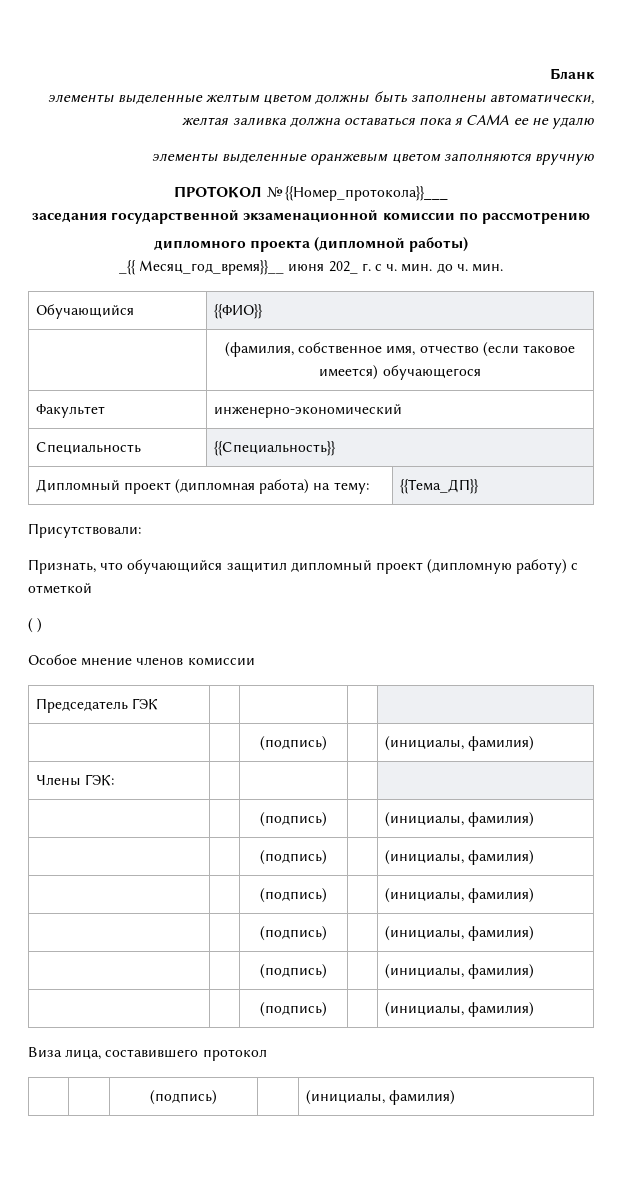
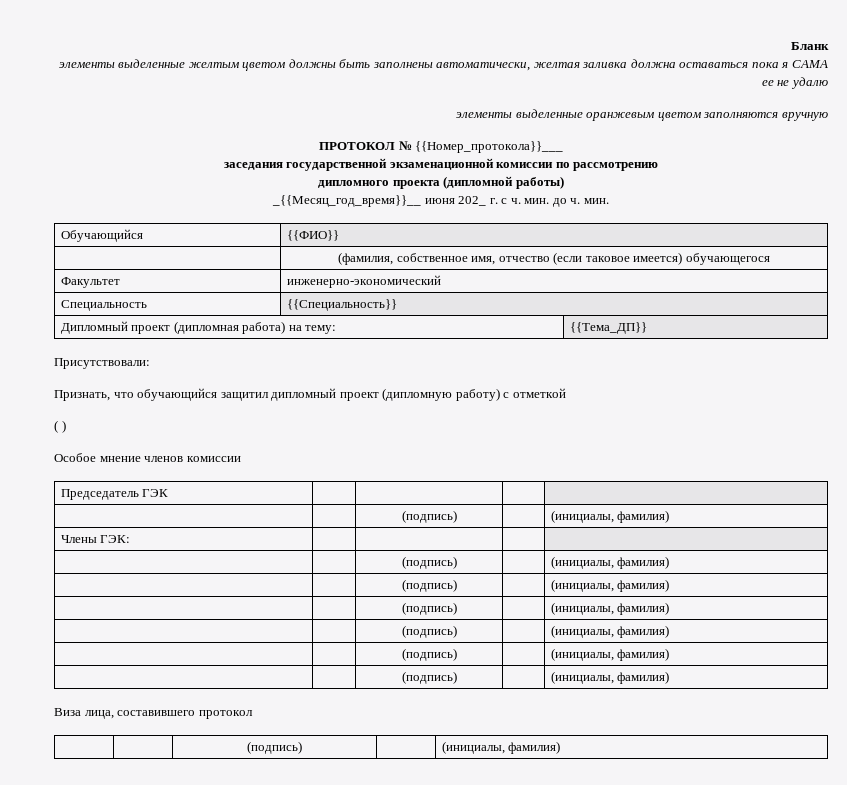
- _{{ Месяц_год_время}}__ июня 202_ г. с ч. мин. до ч. мин.
+ _{{Месяц_год_время}}__ июня 202_ г. с ч. мин. до ч. мин.

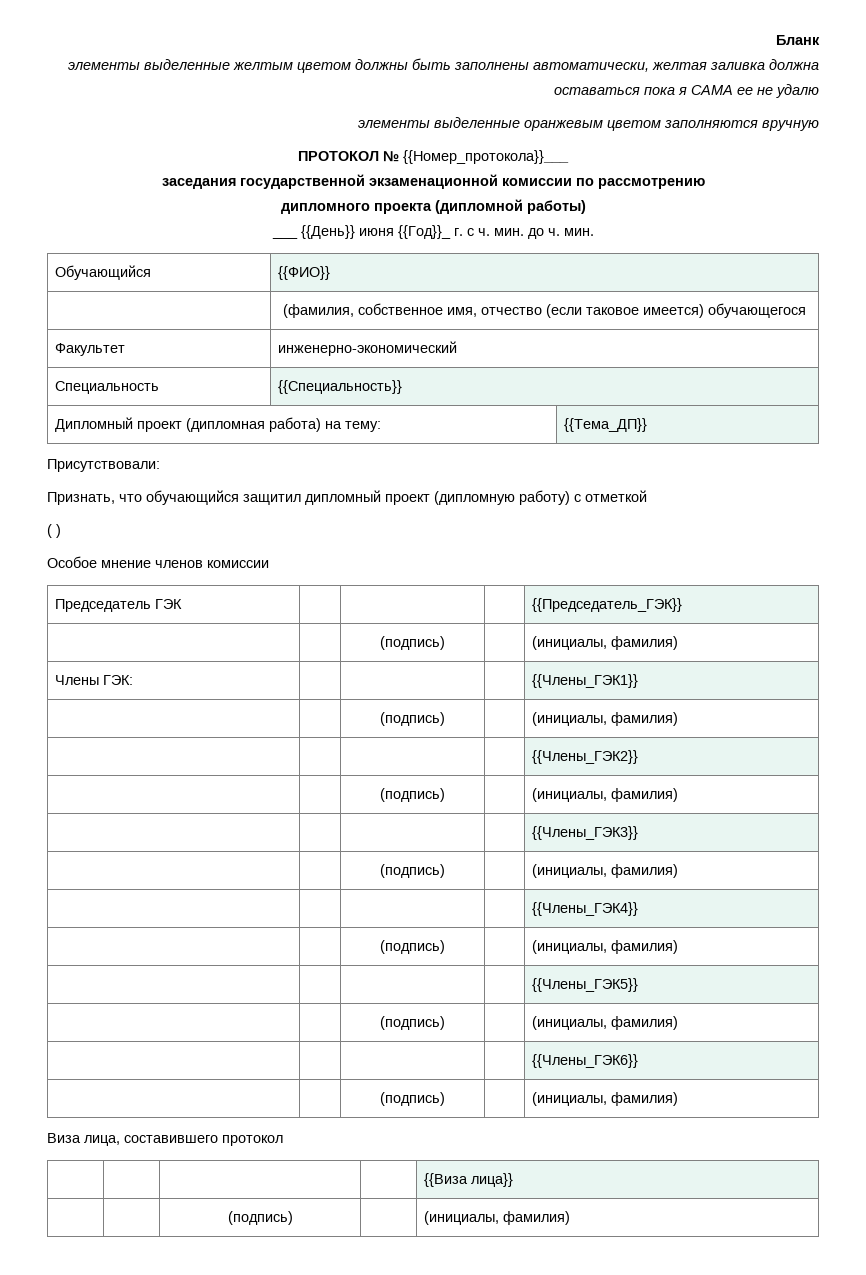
- _{{Месяц_год_время}}__ июня 202_ г. с ч. мин. до ч. мин.
+ ___ {{День}} июня {{Год}}_ г. с ч. мин. до ч. мин.
- Председатель ГЭК | | | |
+ Председатель ГЭК | | | | {{Председатель_ГЭК}}
- Члены ГЭК: | | | |
+ Члены ГЭК: | | | | {{Члены_ГЭК1}}
  | | (подпись) | | (инициалы, фамилия)
+ | | | | {{Члены_ГЭК2}}
  | | (подпись) | | (инициалы, фамилия)
+ | | | | {{Члены_ГЭК3}}
  | | (подпись) | | (инициалы, фамилия)
+ | | | | {{Члены_ГЭК4}}
  | | (подпись) | | (инициалы, фамилия)
+ | | | | {{Члены_ГЭК5}}
  | | (подпись) | | (инициалы, фамилия)
+ | | | | {{Члены_ГЭК6}}
+ | | | | {{Виза лица}}

